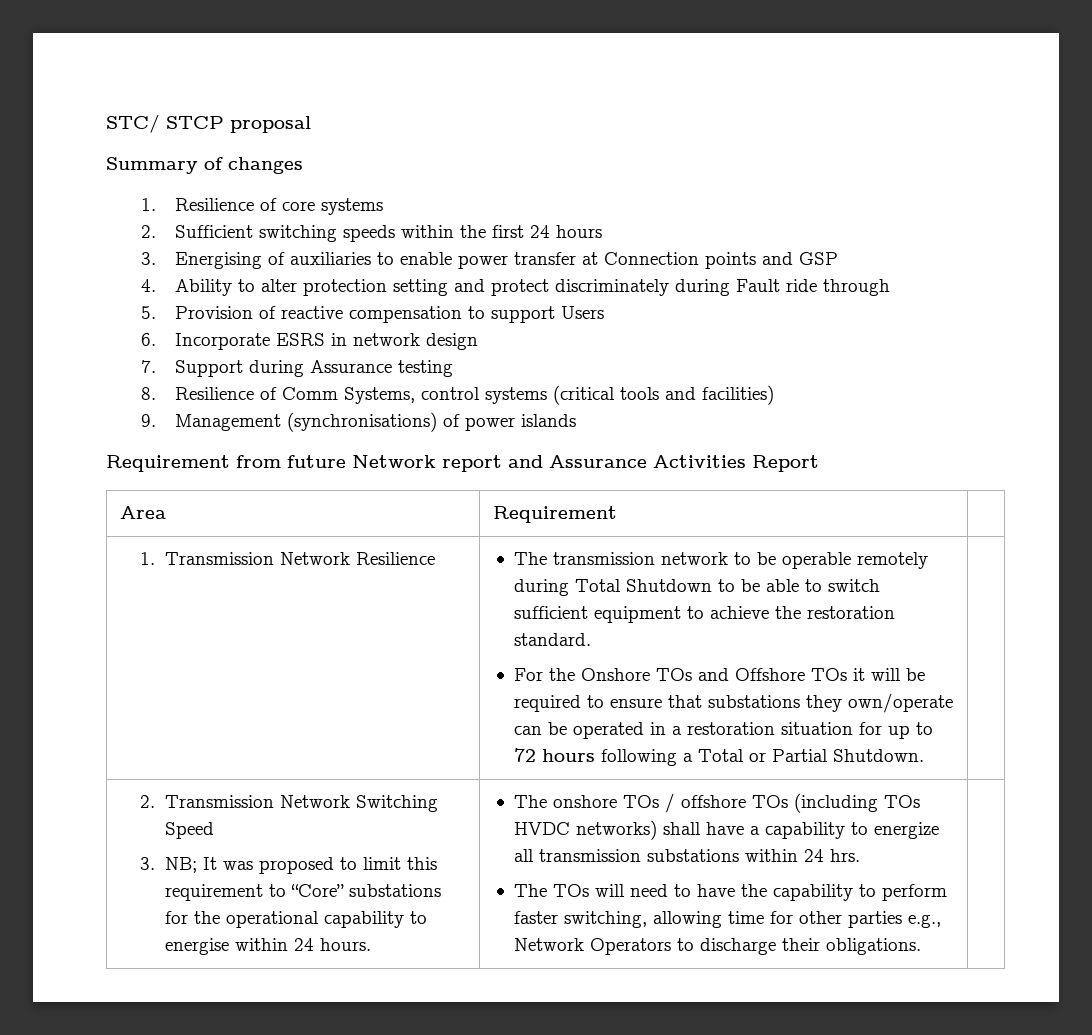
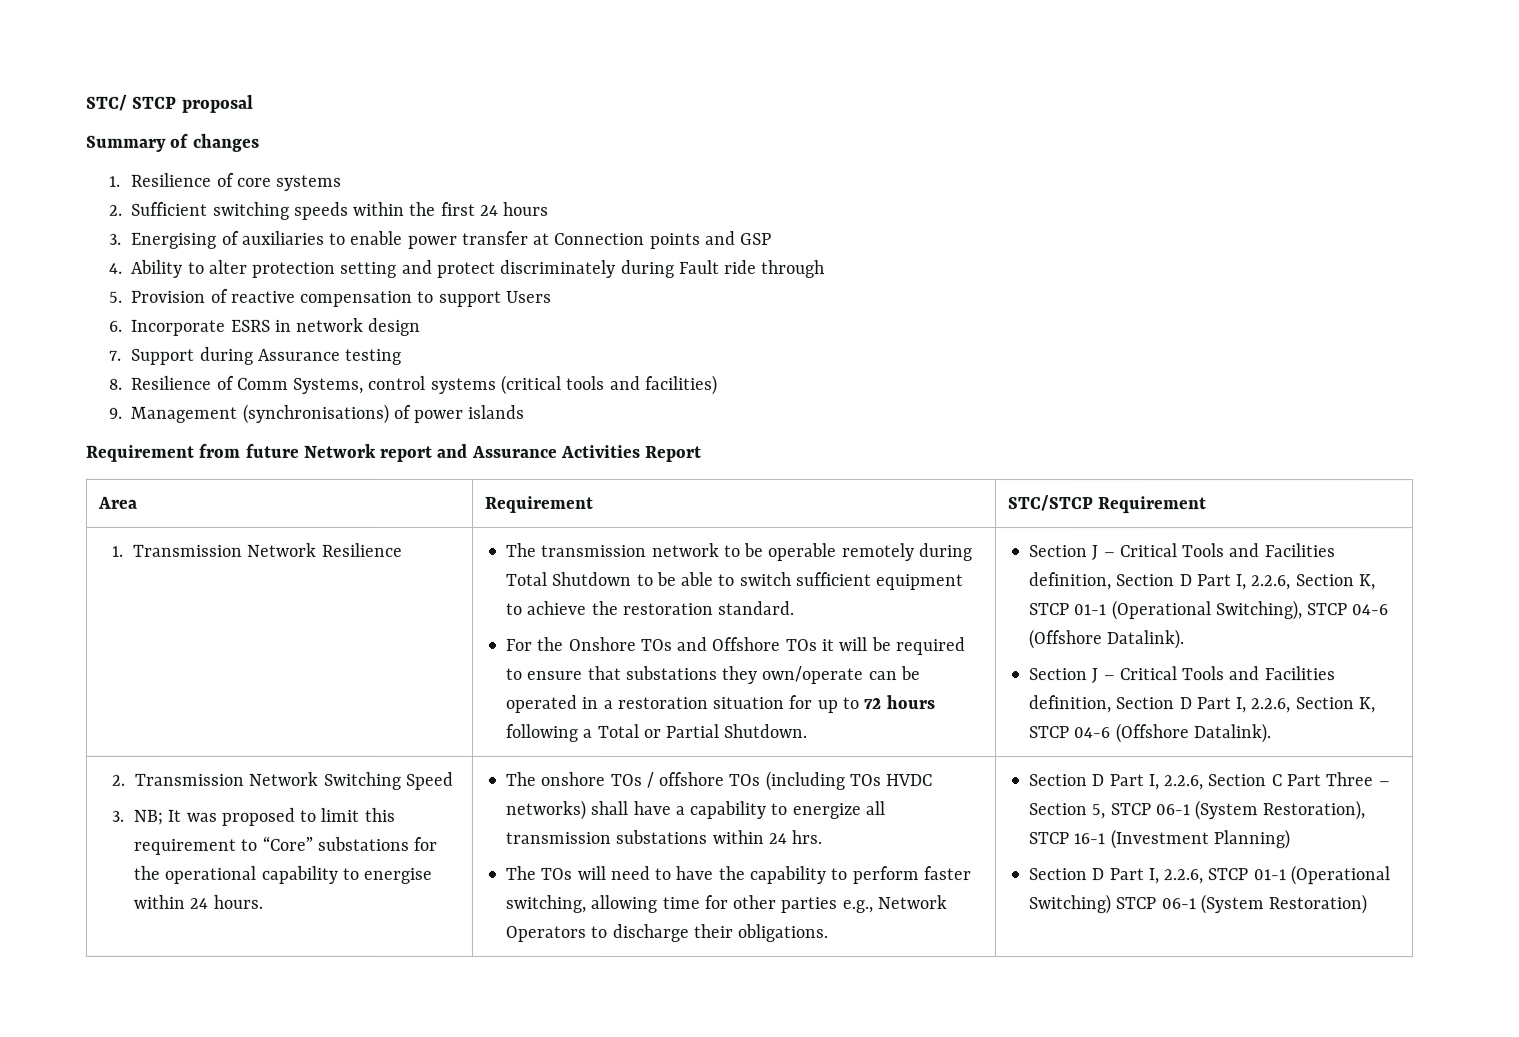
- Area | Requirement |
+ Area | Requirement | STC/STCP Requirement
+ Section J – Critical Tools and Facilities definition, Section D Part I, 2.2.6, Section K, STCP 01-1 (Operational Switching), STCP 04-6 (Offshore Datalink).
+ Section J – Critical Tools and Facilities definition, Section D Part I, 2.2.6, Section K, STCP 04-6 (Offshore Datalink).
+ Section D Part I, 2.2.6, Section C Part Three – Section 5, STCP 06-1 (System Restoration), STCP 16-1 (Investment Planning)
+ Section D Part I, 2.2.6, STCP 01-1 (Operational Switching) STCP 06-1 (System Restoration)

